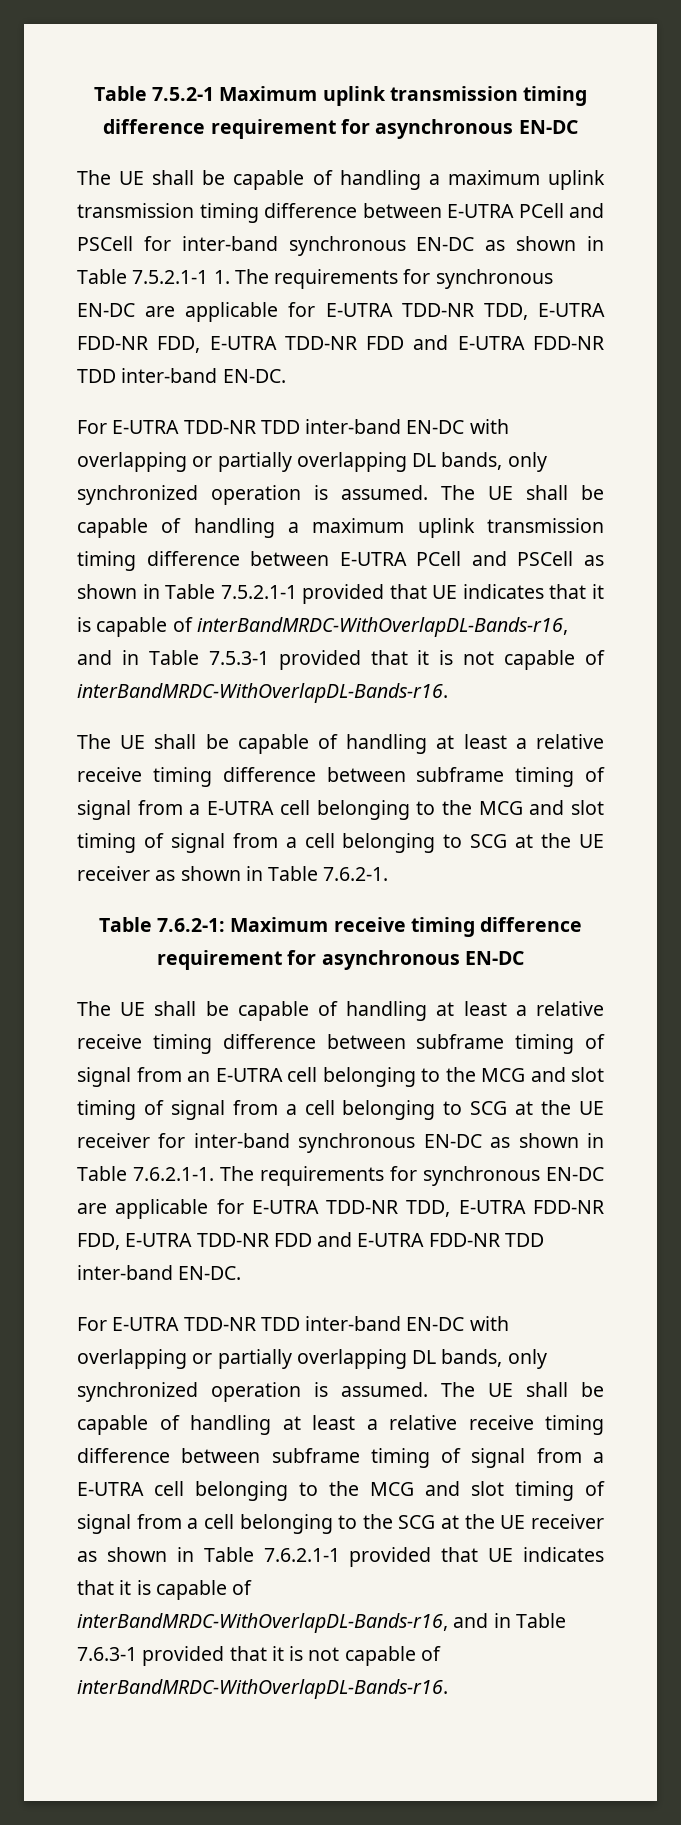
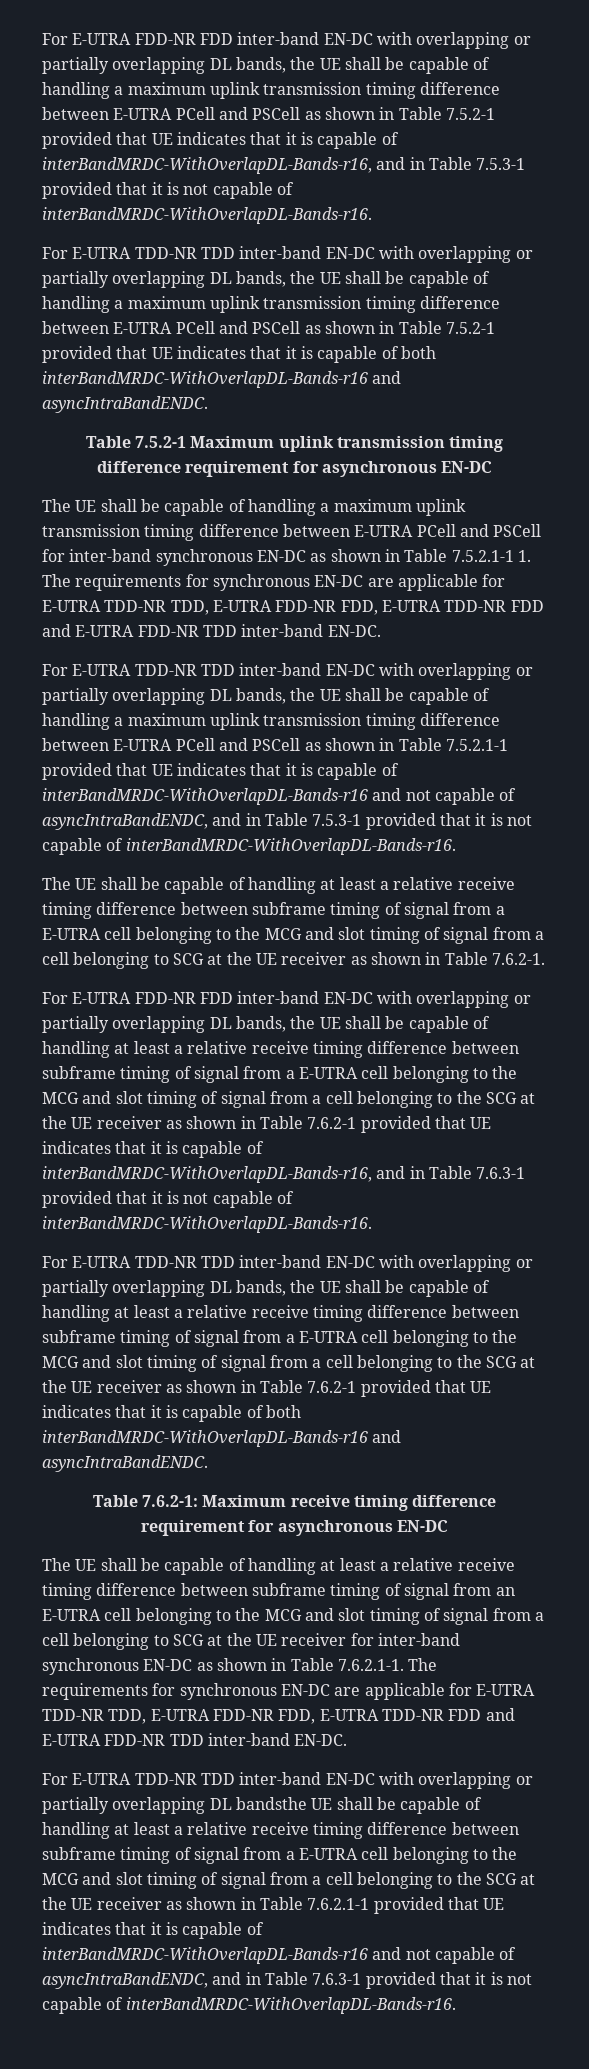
+ For E-UTRA FDD-NR FDD inter-band EN-DC with overlapping or partially overlapping DL bands, the UE shall be capable of handling a maximum uplink transmission timing difference between E-UTRA PCell and PSCell as shown in Table 7.5.2-1 provided that UE indicates that it is capable of interBandMRDC-WithOverlapDL-Bands-r16, and in Table 7.5.3-1 provided that it is not capable of interBandMRDC-WithOverlapDL-Bands-r16.
+ For E-UTRA TDD-NR TDD inter-band EN-DC with overlapping or partially overlapping DL bands, the UE shall be capable of handling a maximum uplink transmission timing difference between E-UTRA PCell and PSCell as shown in Table 7.5.2-1 provided that UE indicates that it is capable of both interBandMRDC-WithOverlapDL-Bands-r16 and asyncIntraBandENDC.
- For E-UTRA TDD-NR TDD inter-band EN-DC with overlapping or partially overlapping DL bands, only synchronized operation is assumed. The UE shall be capable of handling a maximum uplink transmission timing difference between E-UTRA PCell and PSCell as shown in Table 7.5.2.1-1 provided that UE indicates that it is capable of interBandMRDC-WithOverlapDL-Bands-r16, and in Table 7.5.3-1 provided that it is not capable of interBandMRDC-WithOverlapDL-Bands-r16.
+ For E-UTRA TDD-NR TDD inter-band EN-DC with overlapping or partially overlapping DL bands, the UE shall be capable of handling a maximum uplink transmission timing difference between E-UTRA PCell and PSCell as shown in Table 7.5.2.1-1 provided that UE indicates that it is capable of interBandMRDC-WithOverlapDL-Bands-r16 and not capable of asyncIntraBandENDC, and in Table 7.5.3-1 provided that it is not capable of interBandMRDC-WithOverlapDL-Bands-r16.
+ For E-UTRA FDD-NR FDD inter-band EN-DC with overlapping or partially overlapping DL bands, the UE shall be capable of handling at least a relative receive timing difference between subframe timing of signal from a E-UTRA cell belonging to the MCG and slot timing of signal from a cell belonging to the SCG at the UE receiver as shown in Table 7.6.2-1 provided that UE indicates that it is capable of interBandMRDC-WithOverlapDL-Bands-r16, and in Table 7.6.3-1 provided that it is not capable of interBandMRDC-WithOverlapDL-Bands-r16.
+ For E-UTRA TDD-NR TDD inter-band EN-DC with overlapping or partially overlapping DL bands, the UE shall be capable of handling at least a relative receive timing difference between subframe timing of signal from a E-UTRA cell belonging to the MCG and slot timing of signal from a cell belonging to the SCG at the UE receiver as shown in Table 7.6.2-1 provided that UE indicates that it is capable of both interBandMRDC-WithOverlapDL-Bands-r16 and asyncIntraBandENDC.
- For E-UTRA TDD-NR TDD inter-band EN-DC with overlapping or partially overlapping DL bands, only synchronized operation is assumed. The UE shall be capable of handling at least a relative receive timing difference between subframe timing of signal from a E-UTRA cell belonging to the MCG and slot timing of signal from a cell belonging to the SCG at the UE receiver as shown in Table 7.6.2.1-1 provided that UE indicates that it is capable of interBandMRDC-WithOverlapDL-Bands-r16, and in Table 7.6.3-1 provided that it is not capable of interBandMRDC-WithOverlapDL-Bands-r16.
+ For E-UTRA TDD-NR TDD inter-band EN-DC with overlapping or partially overlapping DL bandsthe UE shall be capable of handling at least a relative receive timing difference between subframe timing of signal from a E-UTRA cell belonging to the MCG and slot timing of signal from a cell belonging to the SCG at the UE receiver as shown in Table 7.6.2.1-1 provided that UE indicates that it is capable of interBandMRDC-WithOverlapDL-Bands-r16 and not capable of asyncIntraBandENDC, and in Table 7.6.3-1 provided that it is not capable of interBandMRDC-WithOverlapDL-Bands-r16.

